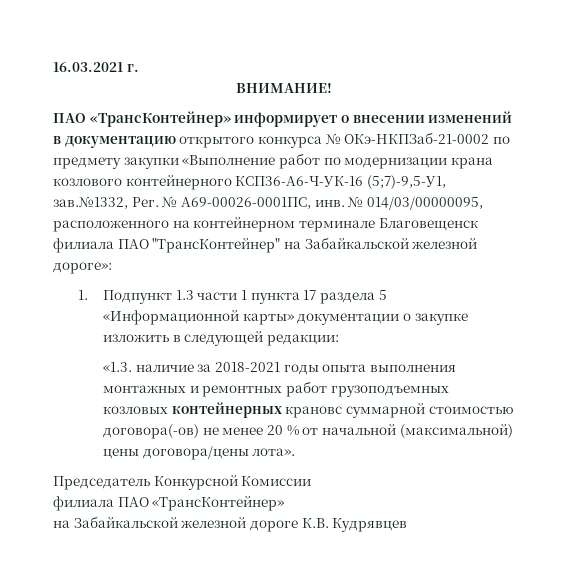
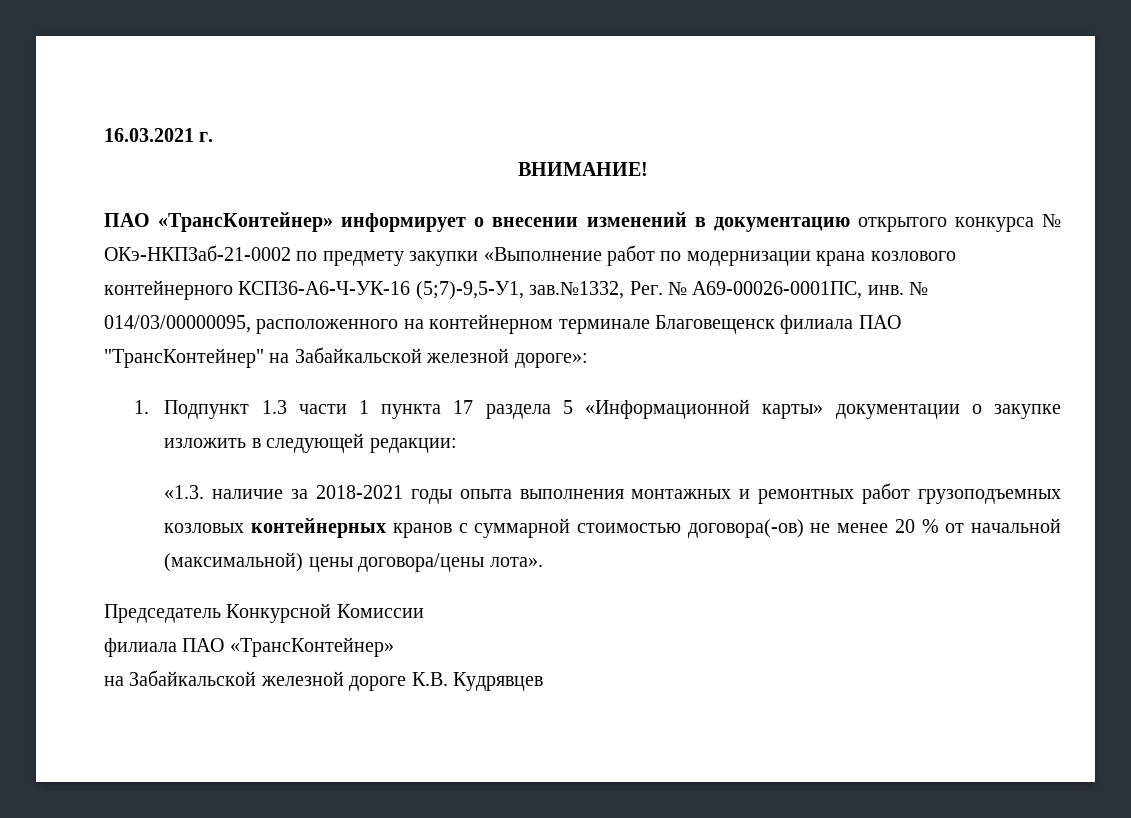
- «1.3. наличие за 2018-2021 годы опыта выполнения монтажных и ремонтных работ грузоподъемных козловых контейнерных крановс суммарной стоимостью договора(-ов) не менее 20 % от начальной (максимальной) цены договора/цены лота».
+ «1.3. наличие за 2018-2021 годы опыта выполнения монтажных и ремонтных работ грузоподъемных козловых контейнерных кранов с суммарной стоимостью договора(-ов) не менее 20 % от начальной (максимальной) цены договора/цены лота».

